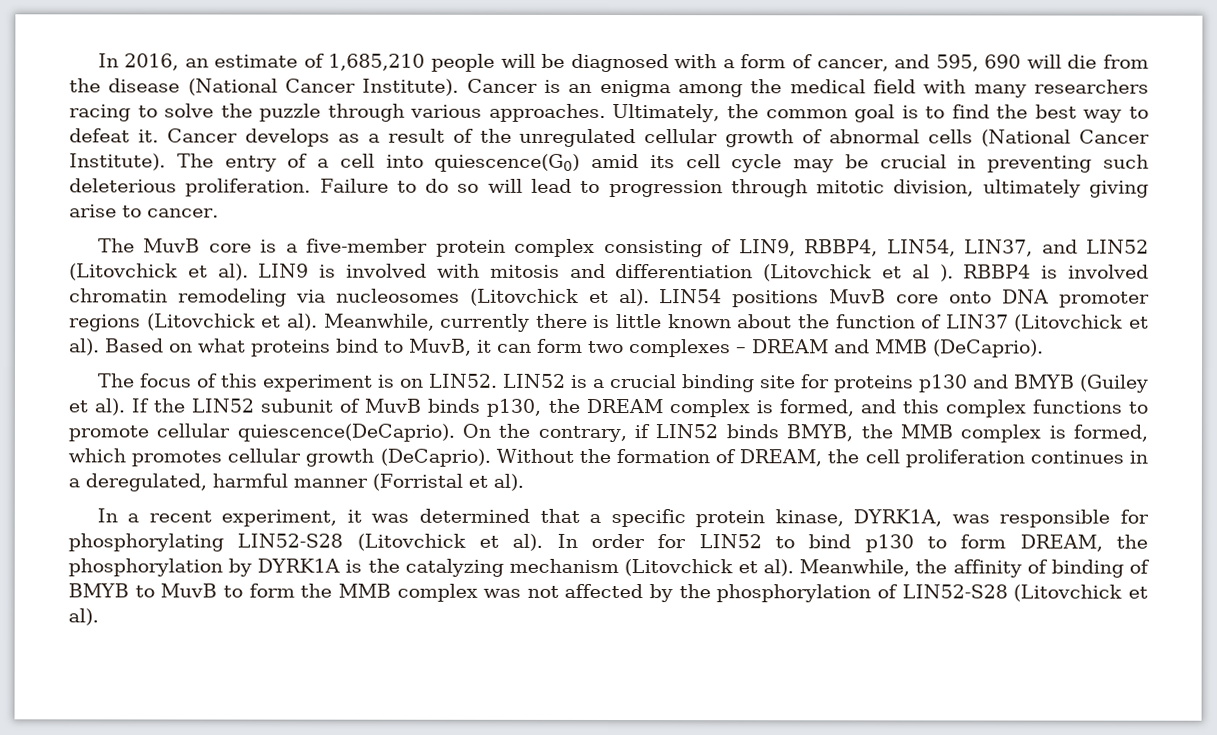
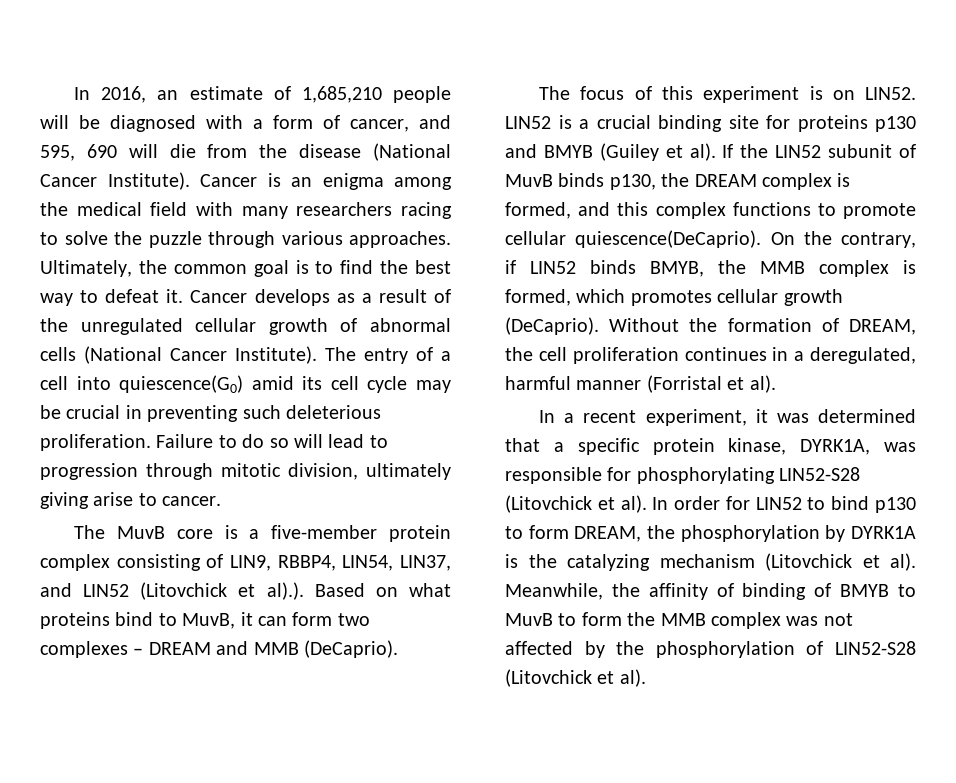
- The MuvB core is a five-member protein complex consisting of LIN9, RBBP4, LIN54, LIN37, and LIN52 (Litovchick et al). LIN9 is involved with mitosis and differentiation (Litovchick et al ). RBBP4 is involved chromatin remodeling via nucleosomes (Litovchick et al). LIN54 positions MuvB core onto DNA promoter regions (Litovchick et al). Meanwhile, currently there is little known about the function of LIN37 (Litovchick et al). Based on what proteins bind to MuvB, it can form two complexes – DREAM and MMB (DeCaprio).
+ The MuvB core is a five-member protein complex consisting of LIN9, RBBP4, LIN54, LIN37, and LIN52 (Litovchick et al).). Based on what proteins bind to MuvB, it can form two complexes – DREAM and MMB (DeCaprio).

